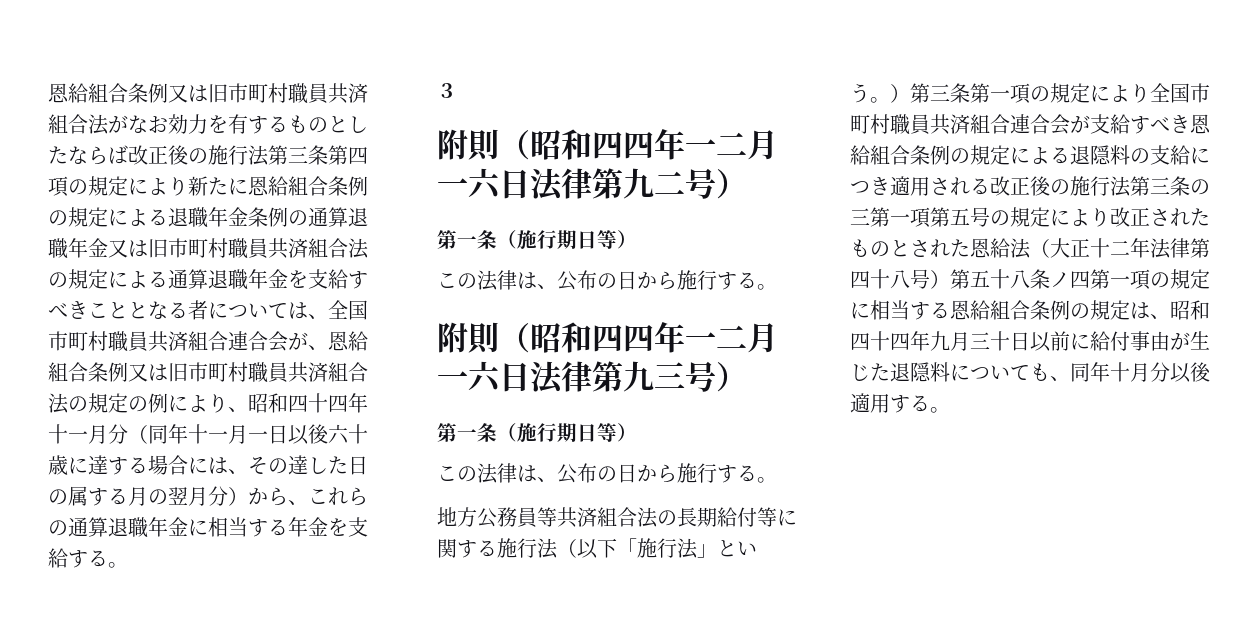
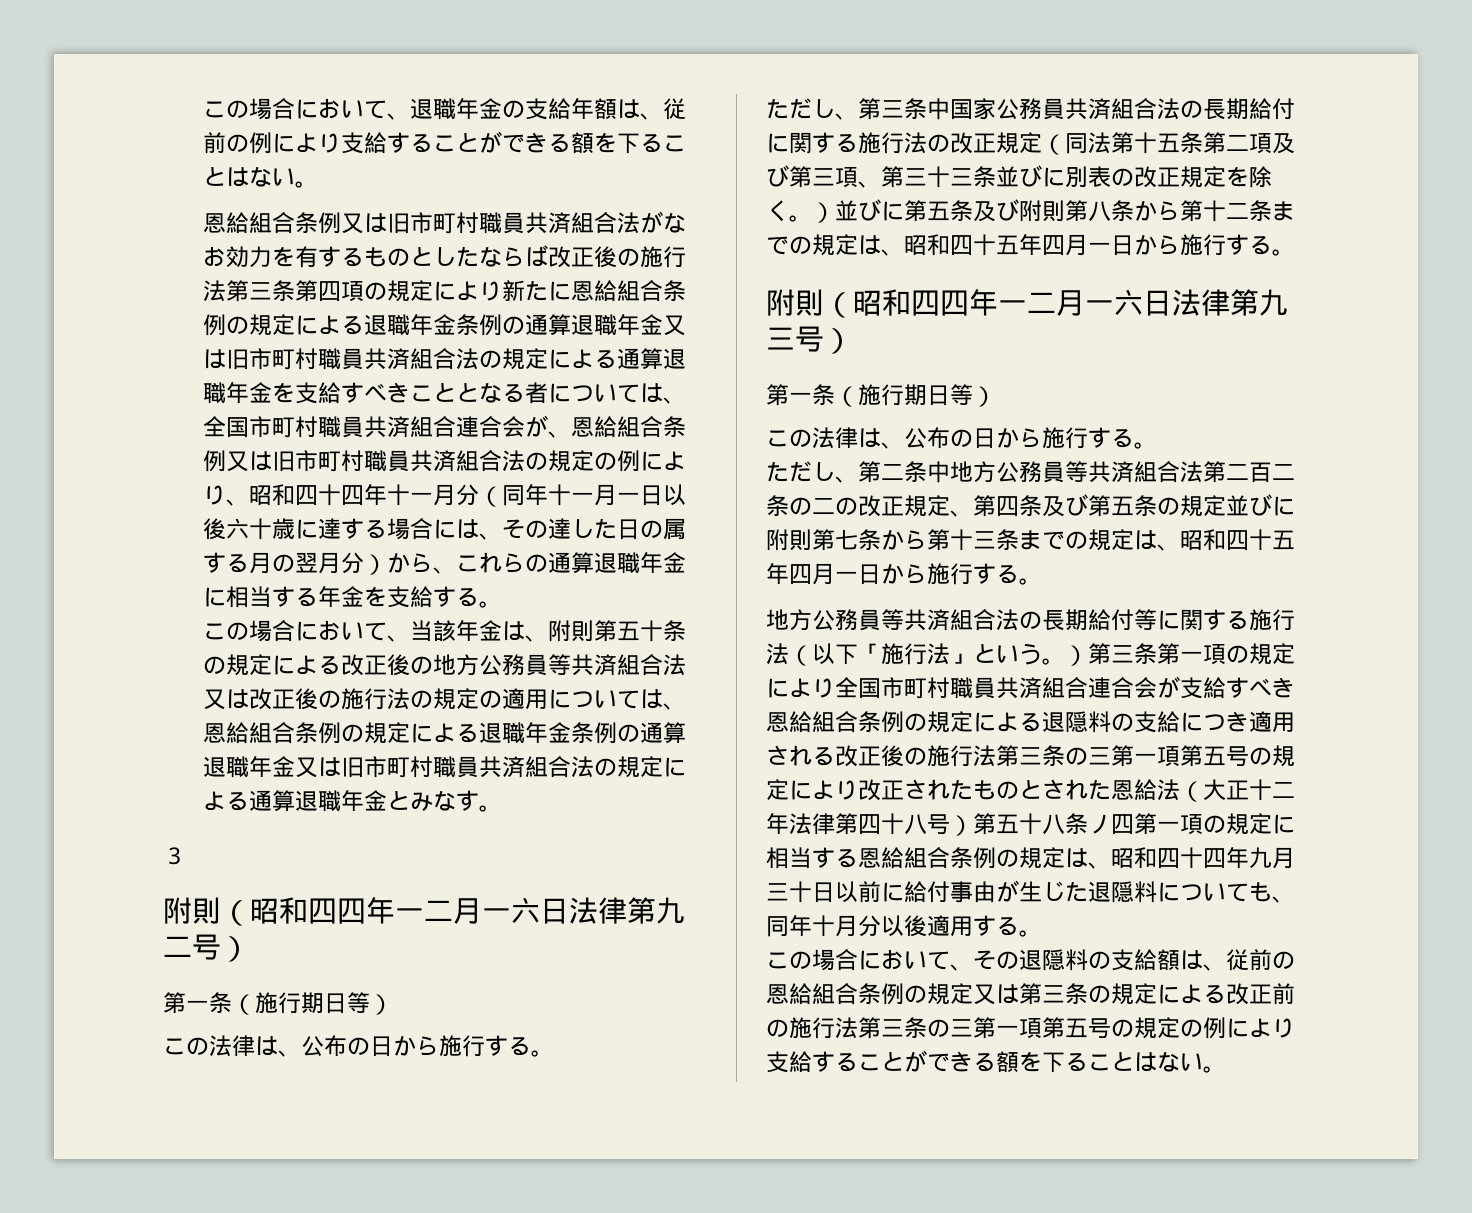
+ この場合において、退職年金の支給年額は、従前の例により支給することができる額を下ることはない。
+ この場合において、当該年金は、附則第五十条の規定による改正後の地方公務員等共済組合法又は改正後の施行法の規定の適用については、恩給組合条例の規定による退職年金条例の通算退職年金又は旧市町村職員共済組合法の規定による通算退職年金とみなす。
+ ただし、第三条中国家公務員共済組合法の長期給付に関する施行法の改正規定（同法第十五条第二項及び第三項、第三十三条並びに別表の改正規定を除く。）並びに第五条及び附則第八条から第十二条までの規定は、昭和四十五年四月一日から施行する。
+ ただし、第二条中地方公務員等共済組合法第二百二条の二の改正規定、第四条及び第五条の規定並びに附則第七条から第十三条までの規定は、昭和四十五年四月一日から施行する。
+ この場合において、その退隠料の支給額は、従前の恩給組合条例の規定又は第三条の規定による改正前の施行法第三条の三第一項第五号の規定の例により支給することができる額を下ることはない。

